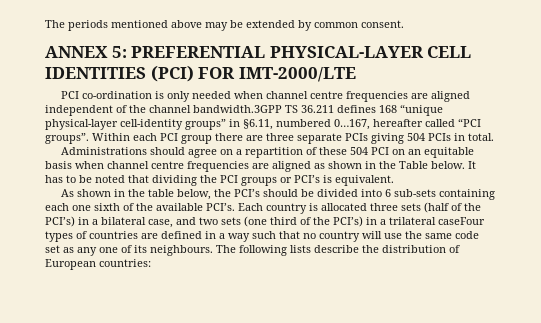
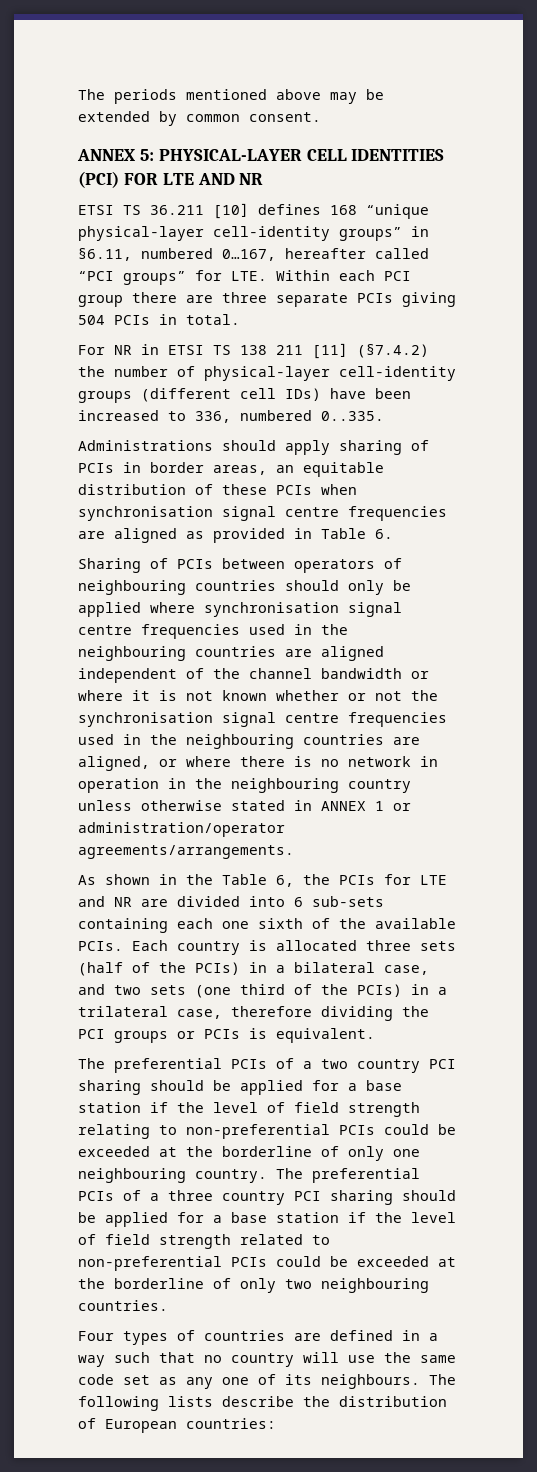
- ANNEX 5: PREFERENTIAL PHYSICAL-LAYER CELL IDENTITIES (PCI) FOR IMT-2000/LTE
- PCI co-ordination is only needed when channel centre frequencies are aligned independent of the channel bandwidth.3GPP TS 36.211 defines 168 “unique physical-layer cell-identity groups” in §6.11, numbered 0…167, hereafter called “PCI groups”. Within each PCI group there are three separate PCIs giving 504 PCIs in total.
+ ANNEX 5: PHYSICAL-LAYER CELL IDENTITIES (PCI) FOR LTE AND NR
+ ETSI TS 36.211 [10] defines 168 “unique physical-layer cell-identity groups” in §6.11, numbered 0…167, hereafter called “PCI groups” for LTE. Within each PCI group there are three separate PCIs giving 504 PCIs in total.
- Administrations should agree on a repartition of these 504 PCI on an equitable basis when channel centre frequencies are aligned as shown in the Table below. It has to be noted that dividing the PCI groups or PCI’s is equivalent.
- As shown in the table below, the PCI’s should be divided into 6 sub-sets containing each one sixth of the available PCI’s.
+ For NR in ETSI TS 138 211 [11] (§7.4.2) the number of physical-layer cell-identity groups (different cell IDs) have been increased to 336, numbered 0..335.
+ Administrations should apply sharing of PCIs in border areas, an equitable distribution of these PCIs when synchronisation signal centre frequencies are aligned as provided in Table 6.
+ Sharing of PCIs between operators of neighbouring countries should only be applied where synchronisation signal centre frequencies used in the neighbouring countries are aligned independent of the channel bandwidth or where it is not known whether or not the synchronisation signal centre frequencies used in the neighbouring countries are aligned, or where there is no network in operation in the neighbouring country unless otherwise stated in ANNEX 1 or administration/operator agreements/arrangements.
+ As shown in the Table 6, the PCIs for LTE and NR are divided into 6 sub-sets containing each one sixth of the available PCIs.
- Each country is allocated three sets (half of the PCI’s) in a bilateral case, and two sets (one third of the PCI’s) in a trilateral caseFour types of countries are defined in a way such that no country will use the same code set as any one of its neighbours.
+ Each country is allocated three sets (half of the PCIs) in a bilateral case, and two sets (one third of the PCIs) in a trilateral case, therefore dividing the PCI groups or PCIs is equivalent.
+ The preferential PCIs of a two country PCI sharing should be applied for a base station if the level of field strength relating to non-preferential PCIs could be exceeded at the borderline of only one neighbouring country. The preferential PCIs of a three country PCI sharing should be applied for a base station if the level of field strength related to non-preferential PCIs could be exceeded at the borderline of only two neighbouring countries.
+ Four types of countries are defined in a way such that no country will use the same code set as any one of its neighbours.

